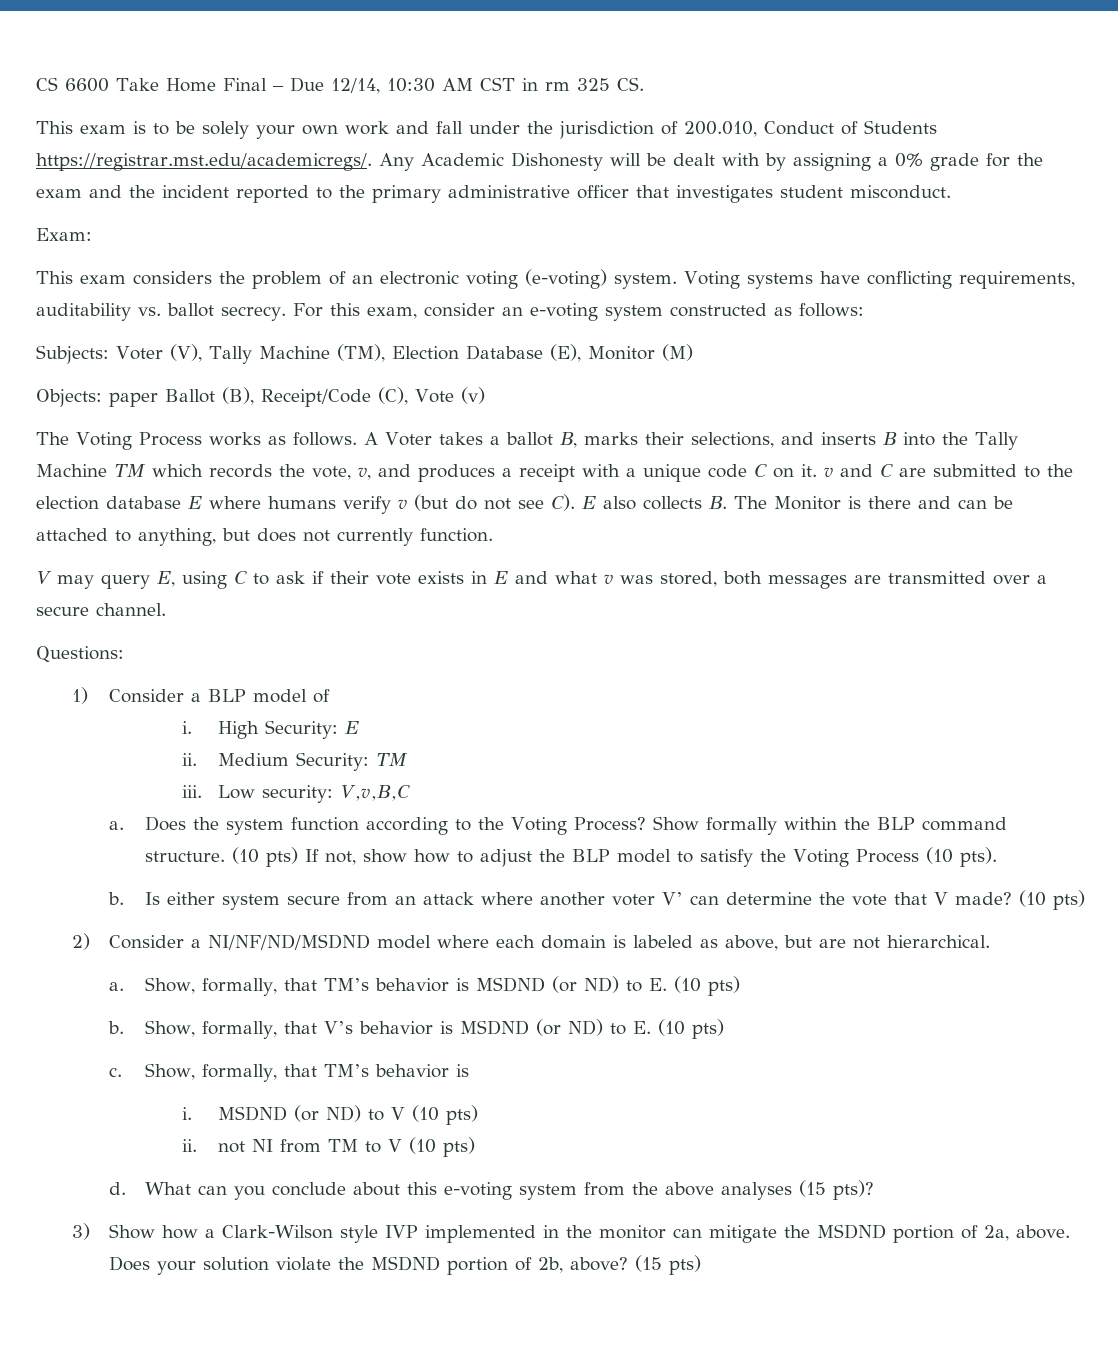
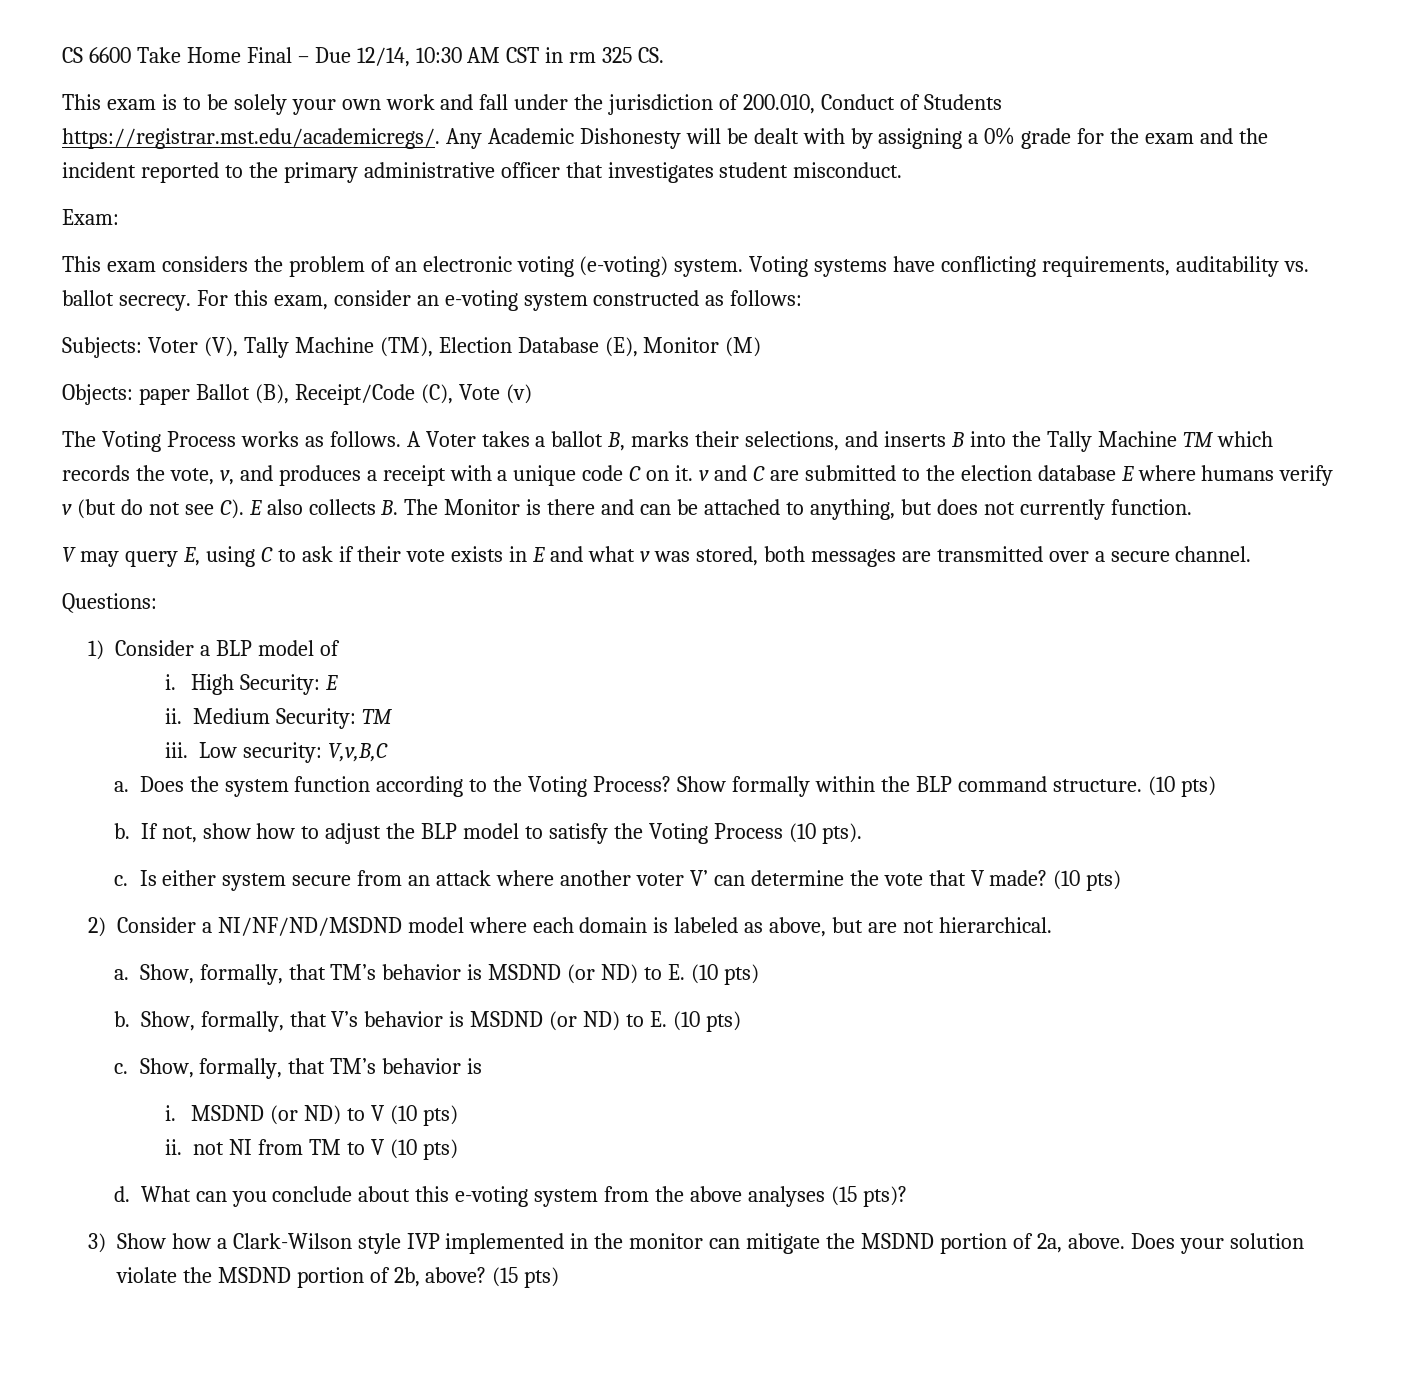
- Show formally within the BLP command structure. (10 pts) If not, show how to adjust the BLP model to satisfy the Voting Process (10 pts).
- b.
+ Show formally within the BLP command structure. (10 pts)
+ b. If not, show how to adjust the BLP model to satisfy the Voting Process (10 pts).
+ c.

